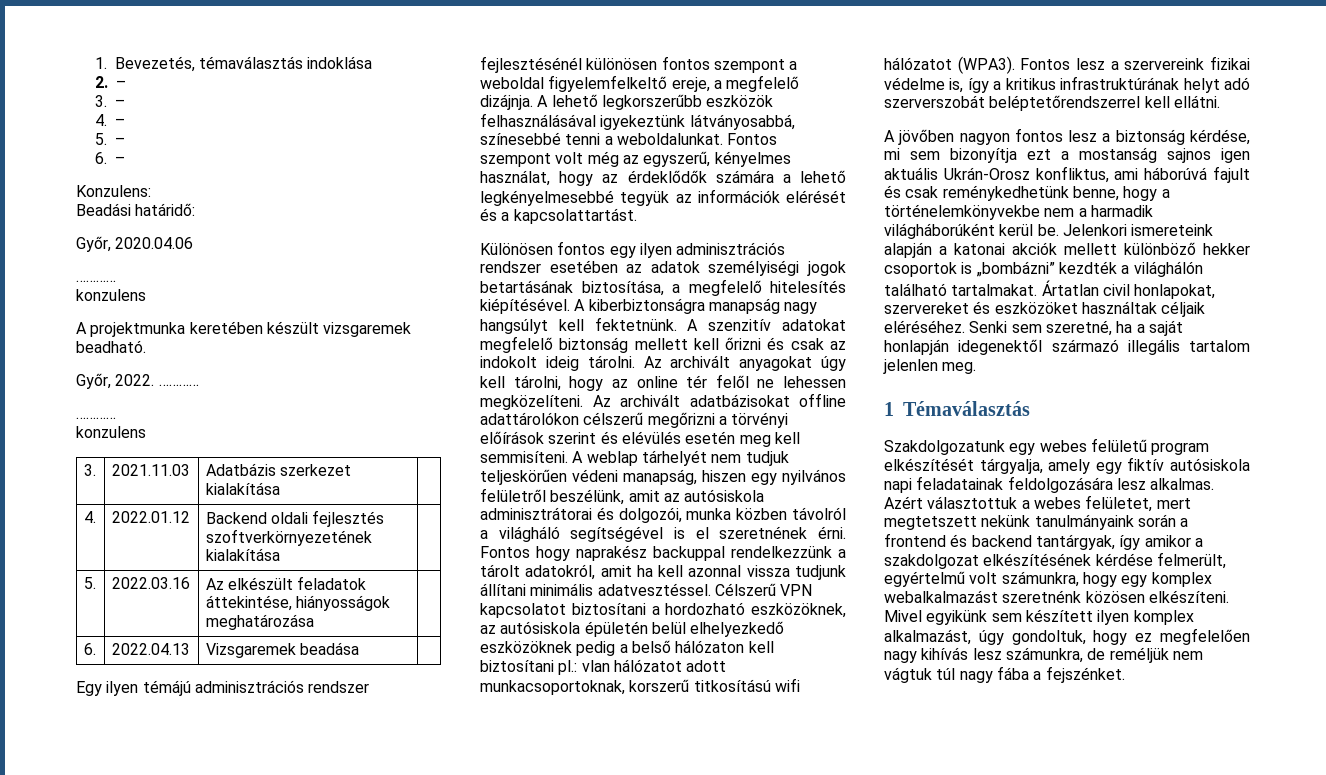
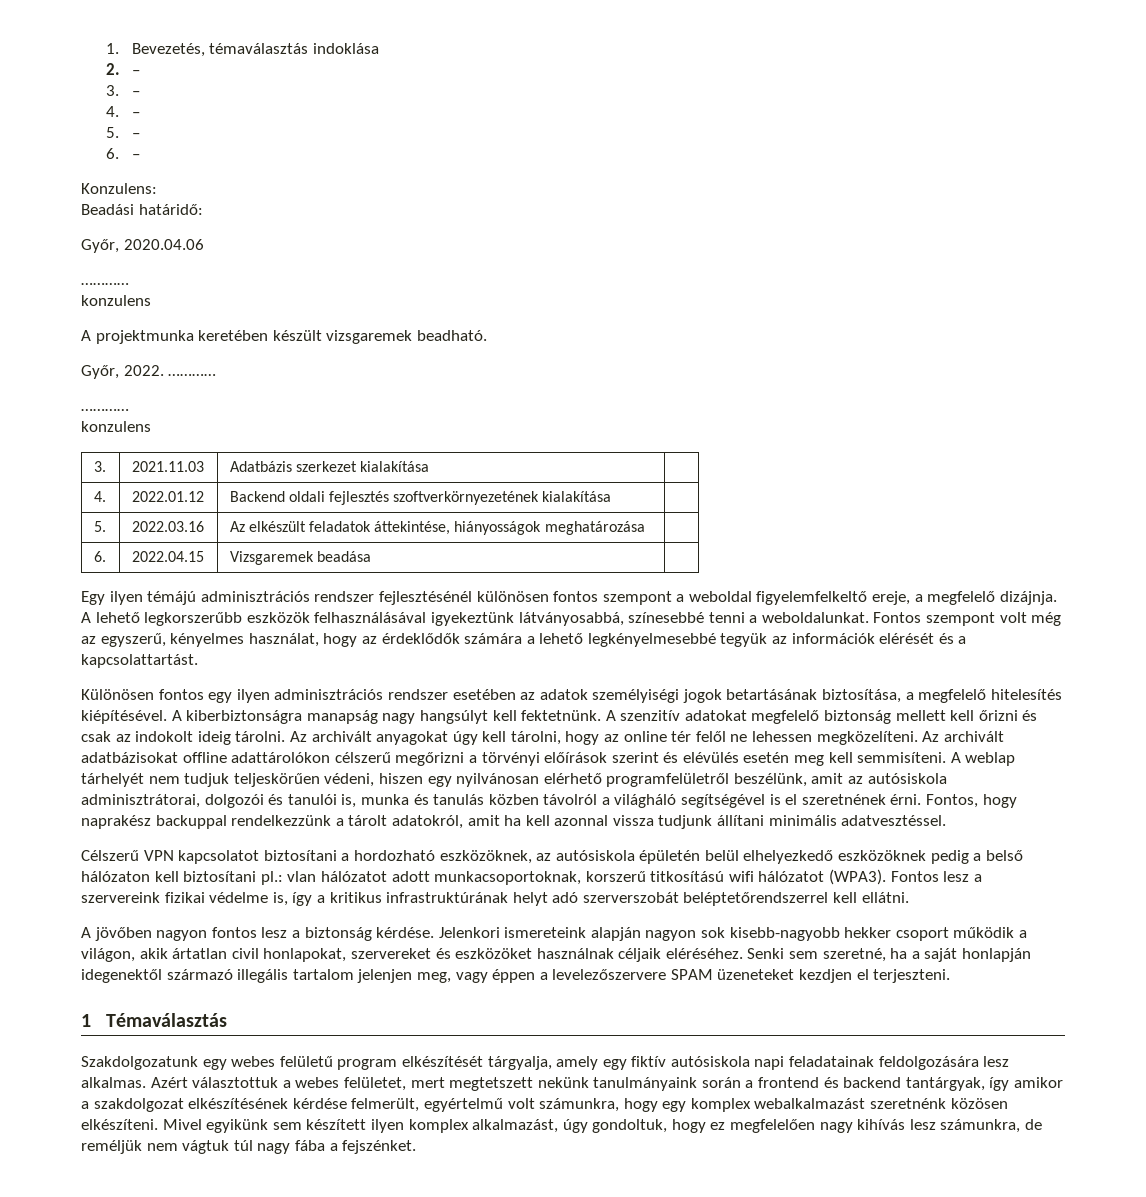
- 6. | 2022.04.13 | Vizsgaremek beadása |
+ 6. | 2022.04.15 | Vizsgaremek beadása |
- A weblap tárhelyét nem tudjuk teljeskörűen védeni manapság, hiszen egy nyilvános felületről beszélünk, amit az autósiskola adminisztrátorai és dolgozói, munka közben távolról a világháló segítségével is el szeretnének érni.
+ A weblap tárhelyét nem tudjuk teljeskörűen védeni, hiszen egy nyilvánosan elérhető programfelületről beszélünk, amit az autósiskola adminisztrátorai, dolgozói és tanulói is, munka és tanulás közben távolról a világháló segítségével is el szeretnének érni.
- Fontos hogy naprakész backuppal rendelkezzünk a tárolt adatokról, amit ha kell azonnal vissza tudjunk állítani minimális adatvesztéssel. Célszerű VPN kapcsolatot biztosítani a hordozható eszközöknek, az autósiskola épületén belül elhelyezkedő eszközöknek pedig a belső hálózaton kell biztosítani pl.: vlan hálózatot adott munkacsoportoknak, korszerű titkosítású wifi hálózatot (WPA3).
+ Fontos, hogy naprakész backuppal rendelkezzünk a tárolt adatokról, amit ha kell azonnal vissza tudjunk állítani minimális adatvesztéssel.
+ Célszerű VPN kapcsolatot biztosítani a hordozható eszközöknek, az autósiskola épületén belül elhelyezkedő eszközöknek pedig a belső hálózaton kell biztosítani pl.: vlan hálózatot adott munkacsoportoknak, korszerű titkosítású wifi hálózatot (WPA3).
- A jövőben nagyon fontos lesz a biztonság kérdése, mi sem bizonyítja ezt a mostanság sajnos igen aktuális Ukrán-Orosz konfliktus, ami háborúvá fajult és csak reménykedhetünk benne, hogy a történelemkönyvekbe nem a harmadik világháborúként kerül be. Jelenkori ismereteink alapján a katonai akciók mellett különböző hekker csoportok is „bombázni” kezdték a világhálón található tartalmakat. Ártatlan civil honlapokat, szervereket és eszközöket használtak céljaik eléréséhez.
+ A jövőben nagyon fontos lesz a biztonság kérdése. Jelenkori ismereteink alapján nagyon sok kisebb-nagyobb hekker csoport működik a világon, akik ártatlan civil honlapokat, szervereket és eszközöket használnak céljaik eléréséhez.
- Senki sem szeretné, ha a saját honlapján idegenektől származó illegális tartalom jelenlen meg.
+ Senki sem szeretné, ha a saját honlapján idegenektől származó illegális tartalom jelenjen meg, vagy éppen a levelezőszervere SPAM üzeneteket kezdjen el terjeszteni.

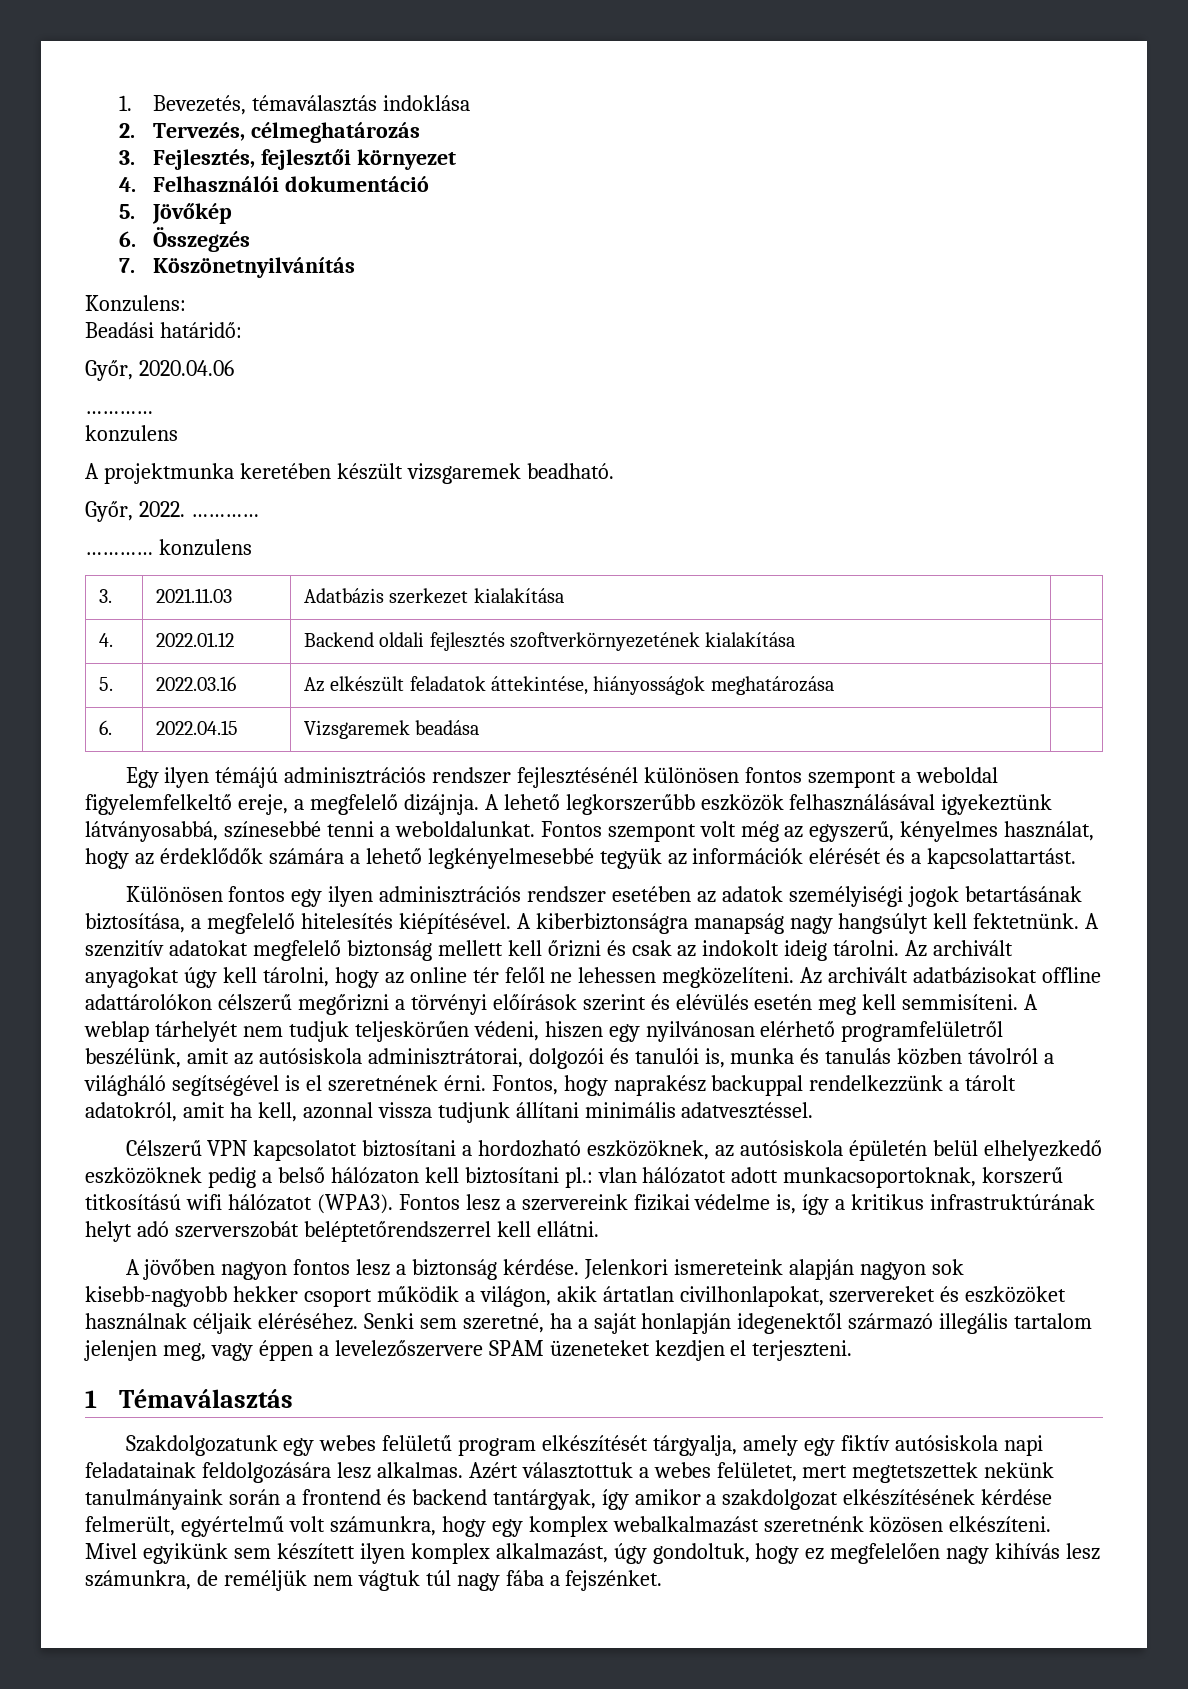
- 2. –
- 3. –
- 4. –
- 5. –
- 6. –
+ 2. Tervezés, célmeghatározás
+ 3. Fejlesztés, fejlesztői környezet
+ 4. Felhasználói dokumentáció
+ 5. Jövőkép
+ 6. Összegzés
+ 7. Köszönetnyilvánítás
  Győr, 2022. …………
- …………
- konzulens
+ ………… konzulens
- Fontos, hogy naprakész backuppal rendelkezzünk a tárolt adatokról, amit ha kell azonnal vissza tudjunk állítani minimális adatvesztéssel.
+ Fontos, hogy naprakész backuppal rendelkezzünk a tárolt adatokról, amit ha kell, azonnal vissza tudjunk állítani minimális adatvesztéssel.
- Jelenkori ismereteink alapján nagyon sok kisebb-nagyobb hekker csoport működik a világon, akik ártatlan civil honlapokat, szervereket és eszközöket használnak céljaik eléréséhez.
+ Jelenkori ismereteink alapján nagyon sok kisebb-nagyobb hekker csoport működik a világon, akik ártatlan civilhonlapokat, szervereket és eszközöket használnak céljaik eléréséhez.
- Azért választottuk a webes felületet, mert megtetszett nekünk tanulmányaink során a frontend és backend tantárgyak, így amikor a szakdolgozat elkészítésének kérdése felmerült, egyértelmű volt számunkra, hogy egy komplex webalkalmazást szeretnénk közösen elkészíteni.
+ Azért választottuk a webes felületet, mert megtetszettek nekünk tanulmányaink során a frontend és backend tantárgyak, így amikor a szakdolgozat elkészítésének kérdése felmerült, egyértelmű volt számunkra, hogy egy komplex webalkalmazást szeretnénk közösen elkészíteni.

